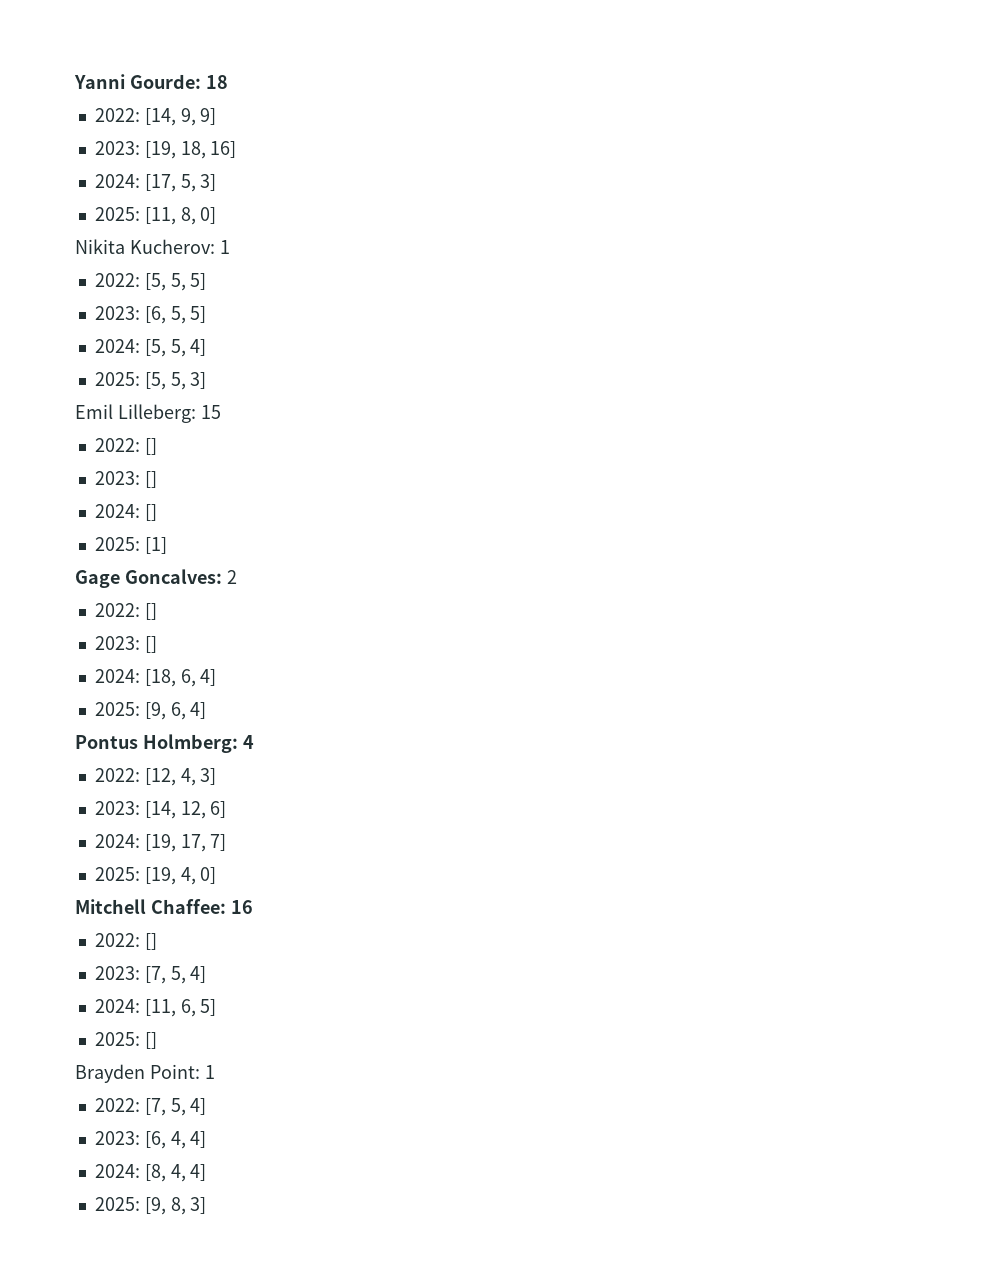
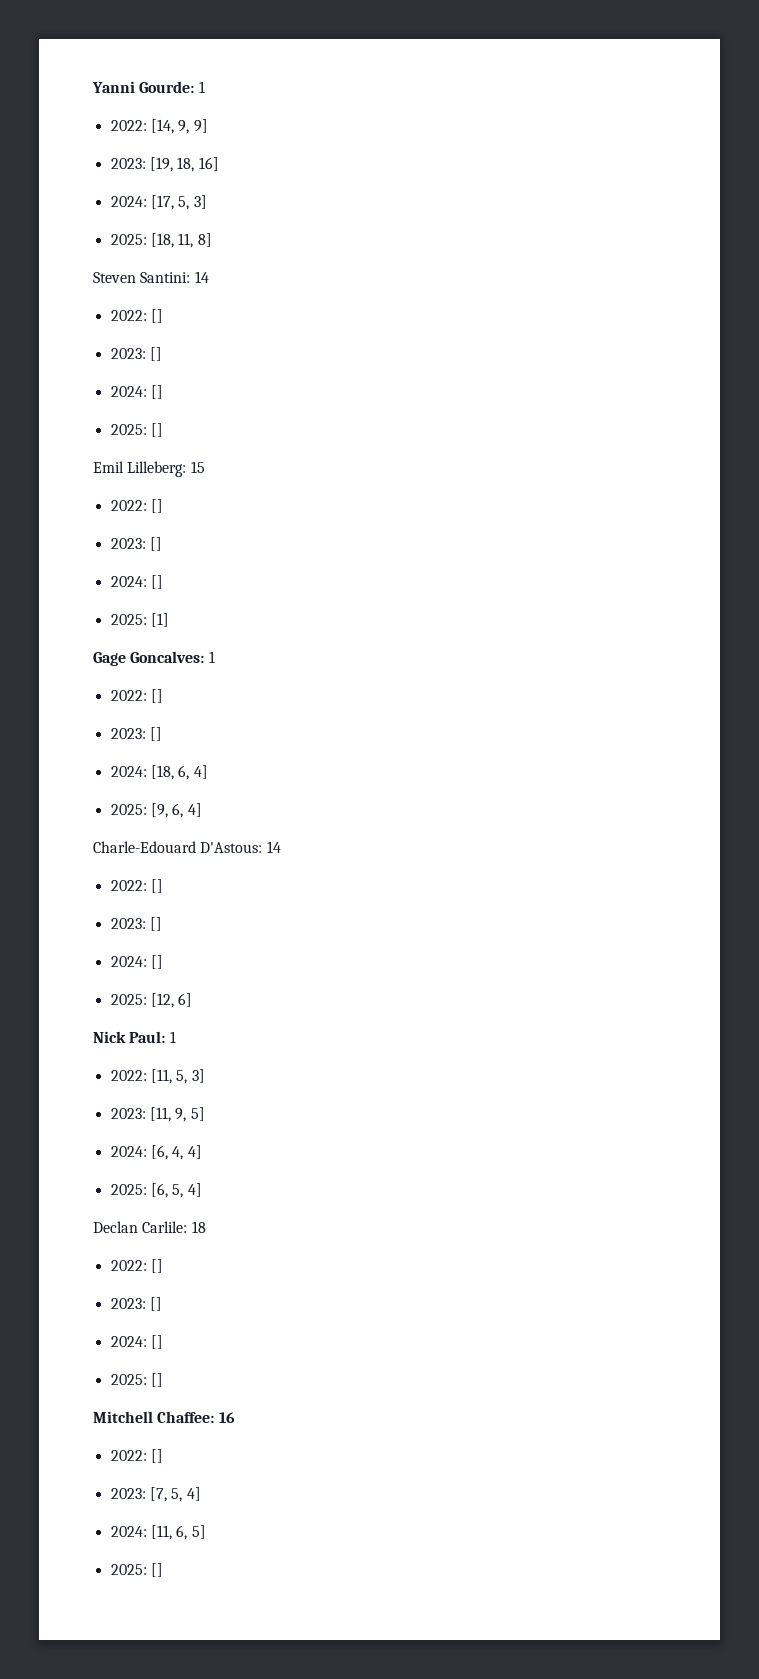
- Yanni Gourde: 18
+ Yanni Gourde: 1
- 2025: [11, 8, 0]
- Nikita Kucherov: 1
- 2022: [5, 5, 5]
- 2023: [6, 5, 5]
- 2024: [5, 5, 4]
- 2025: [5, 5, 3]
+ 2025: [18, 11, 8]
+ Steven Santini: 14
+ 2022: []
+ 2023: []
+ 2024: []
+ 2025: []
- Gage Goncalves: 2
+ Gage Goncalves: 1
- Pontus Holmberg: 4
- 2022: [12, 4, 3]
- 2023: [14, 12, 6]
- 2024: [19, 17, 7]
- 2025: [19, 4, 0]
+ Charle-Edouard D'Astous: 14
+ 2022: []
+ 2023: []
+ 2024: []
+ 2025: [12, 6]
+ Nick Paul: 1
+ 2022: [11, 5, 3]
+ 2023: [11, 9, 5]
+ 2024: [6, 4, 4]
+ 2025: [6, 5, 4]
+ Declan Carlile: 18
+ 2022: []
+ 2023: []
+ 2024: []
+ 2025: []
- Brayden Point: 1
- 2022: [7, 5, 4]
- 2023: [6, 4, 4]
- 2024: [8, 4, 4]
- 2025: [9, 8, 3]

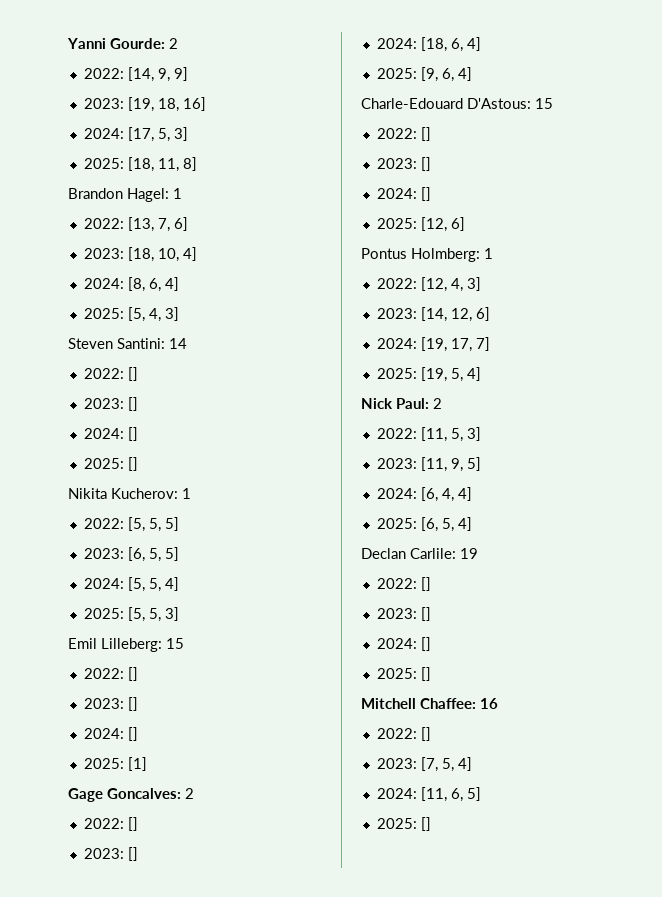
- Yanni Gourde: 1
+ Yanni Gourde: 2
+ Brandon Hagel: 1
+ 2022: [13, 7, 6]
+ 2023: [18, 10, 4]
+ 2024: [8, 6, 4]
+ 2025: [5, 4, 3]
+ Nikita Kucherov: 1
+ 2022: [5, 5, 5]
+ 2023: [6, 5, 5]
+ 2024: [5, 5, 4]
+ 2025: [5, 5, 3]
- Gage Goncalves: 1
+ Gage Goncalves: 2
- Charle-Edouard D'Astous: 14
+ Charle-Edouard D'Astous: 15
+ Pontus Holmberg: 1
+ 2022: [12, 4, 3]
+ 2023: [14, 12, 6]
+ 2024: [19, 17, 7]
+ 2025: [19, 5, 4]
- Nick Paul: 1
+ Nick Paul: 2
- Declan Carlile: 18
+ Declan Carlile: 19

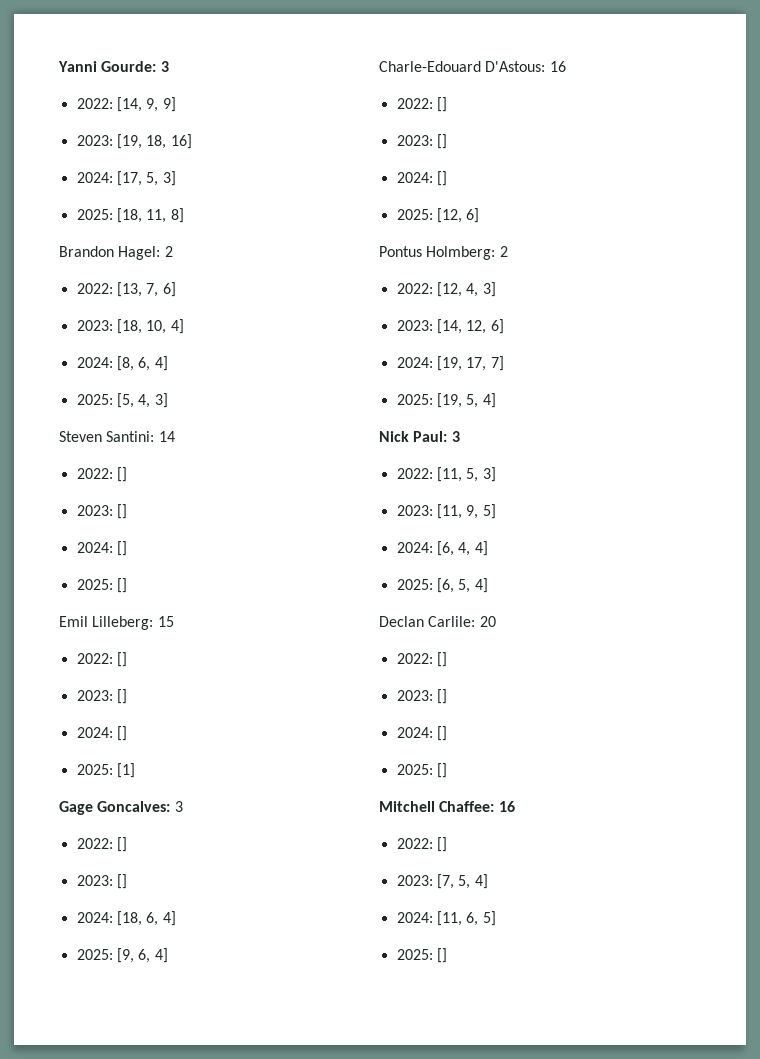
- Yanni Gourde: 2
+ Yanni Gourde: 3
- Brandon Hagel: 1
+ Brandon Hagel: 2
- Nikita Kucherov: 1
- 2022: [5, 5, 5]
- 2023: [6, 5, 5]
- 2024: [5, 5, 4]
- 2025: [5, 5, 3]
- Gage Goncalves: 2
+ Gage Goncalves: 3
- Charle-Edouard D'Astous: 15
+ Charle-Edouard D'Astous: 16
- Pontus Holmberg: 1
+ Pontus Holmberg: 2
- Nick Paul: 2
+ Nick Paul: 3
- Declan Carlile: 19
+ Declan Carlile: 20

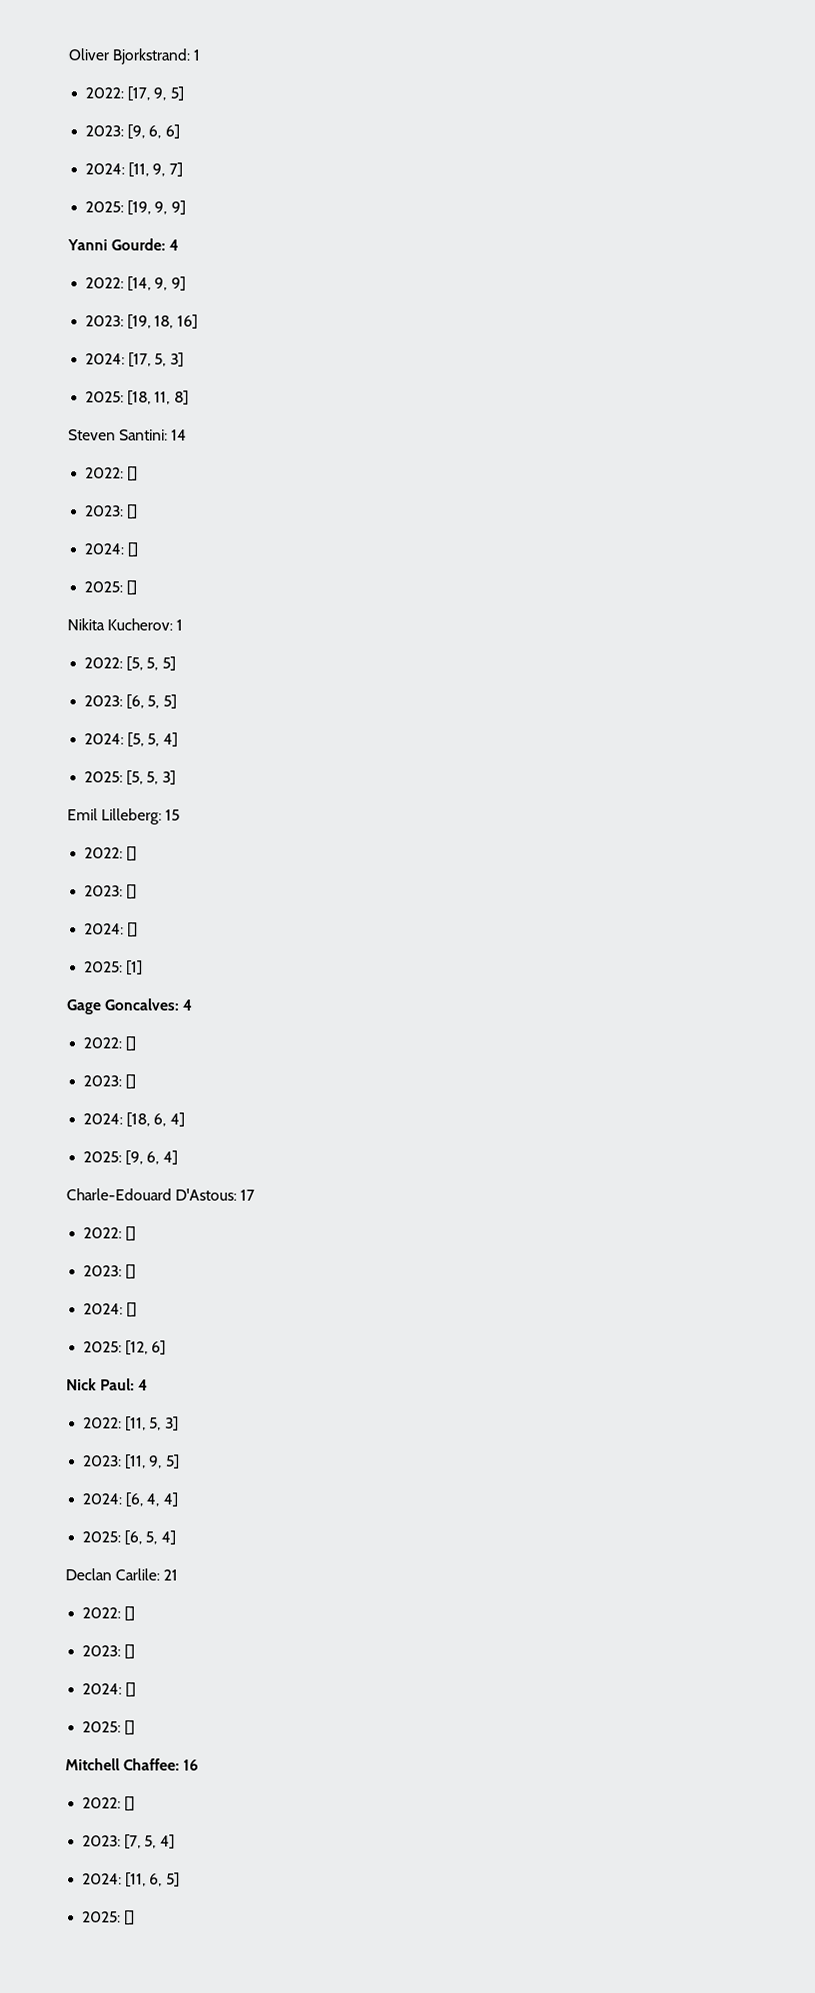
+ Oliver Bjorkstrand: 1
+ 2022: [17, 9, 5]
+ 2023: [9, 6, 6]
+ 2024: [11, 9, 7]
+ 2025: [19, 9, 9]
- Yanni Gourde: 3
+ Yanni Gourde: 4
- Brandon Hagel: 2
- 2022: [13, 7, 6]
- 2023: [18, 10, 4]
- 2024: [8, 6, 4]
- 2025: [5, 4, 3]
+ Nikita Kucherov: 1
+ 2022: [5, 5, 5]
+ 2023: [6, 5, 5]
+ 2024: [5, 5, 4]
+ 2025: [5, 5, 3]
- Gage Goncalves: 3
+ Gage Goncalves: 4
- Charle-Edouard D'Astous: 16
+ Charle-Edouard D'Astous: 17
- Pontus Holmberg: 2
- 2022: [12, 4, 3]
- 2023: [14, 12, 6]
- 2024: [19, 17, 7]
- 2025: [19, 5, 4]
- Nick Paul: 3
+ Nick Paul: 4
- Declan Carlile: 20
+ Declan Carlile: 21

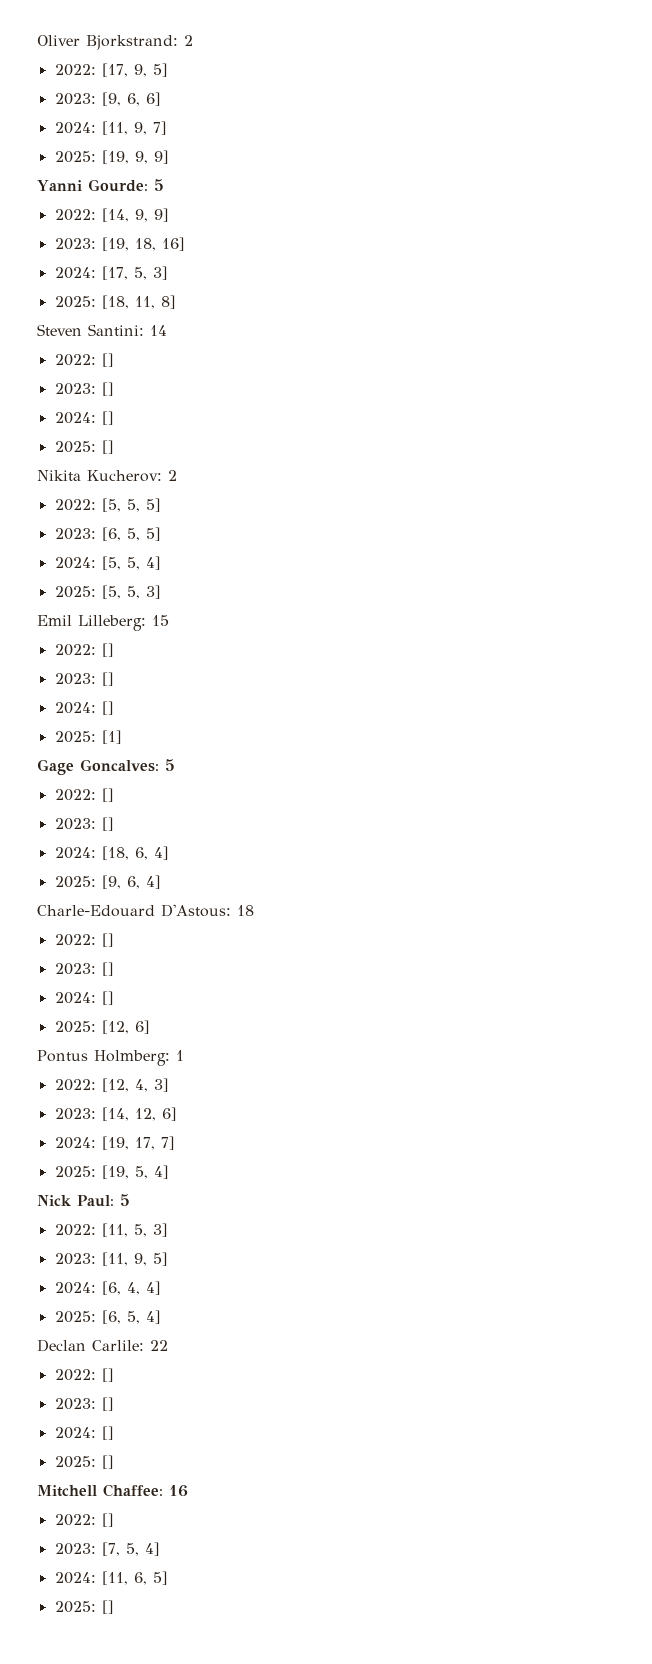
- Oliver Bjorkstrand: 1
+ Oliver Bjorkstrand: 2
- Yanni Gourde: 4
+ Yanni Gourde: 5
- Nikita Kucherov: 1
+ Nikita Kucherov: 2
- Gage Goncalves: 4
+ Gage Goncalves: 5
- Charle-Edouard D'Astous: 17
+ Charle-Edouard D'Astous: 18
+ Pontus Holmberg: 1
+ 2022: [12, 4, 3]
+ 2023: [14, 12, 6]
+ 2024: [19, 17, 7]
+ 2025: [19, 5, 4]
- Nick Paul: 4
+ Nick Paul: 5
- Declan Carlile: 21
+ Declan Carlile: 22

